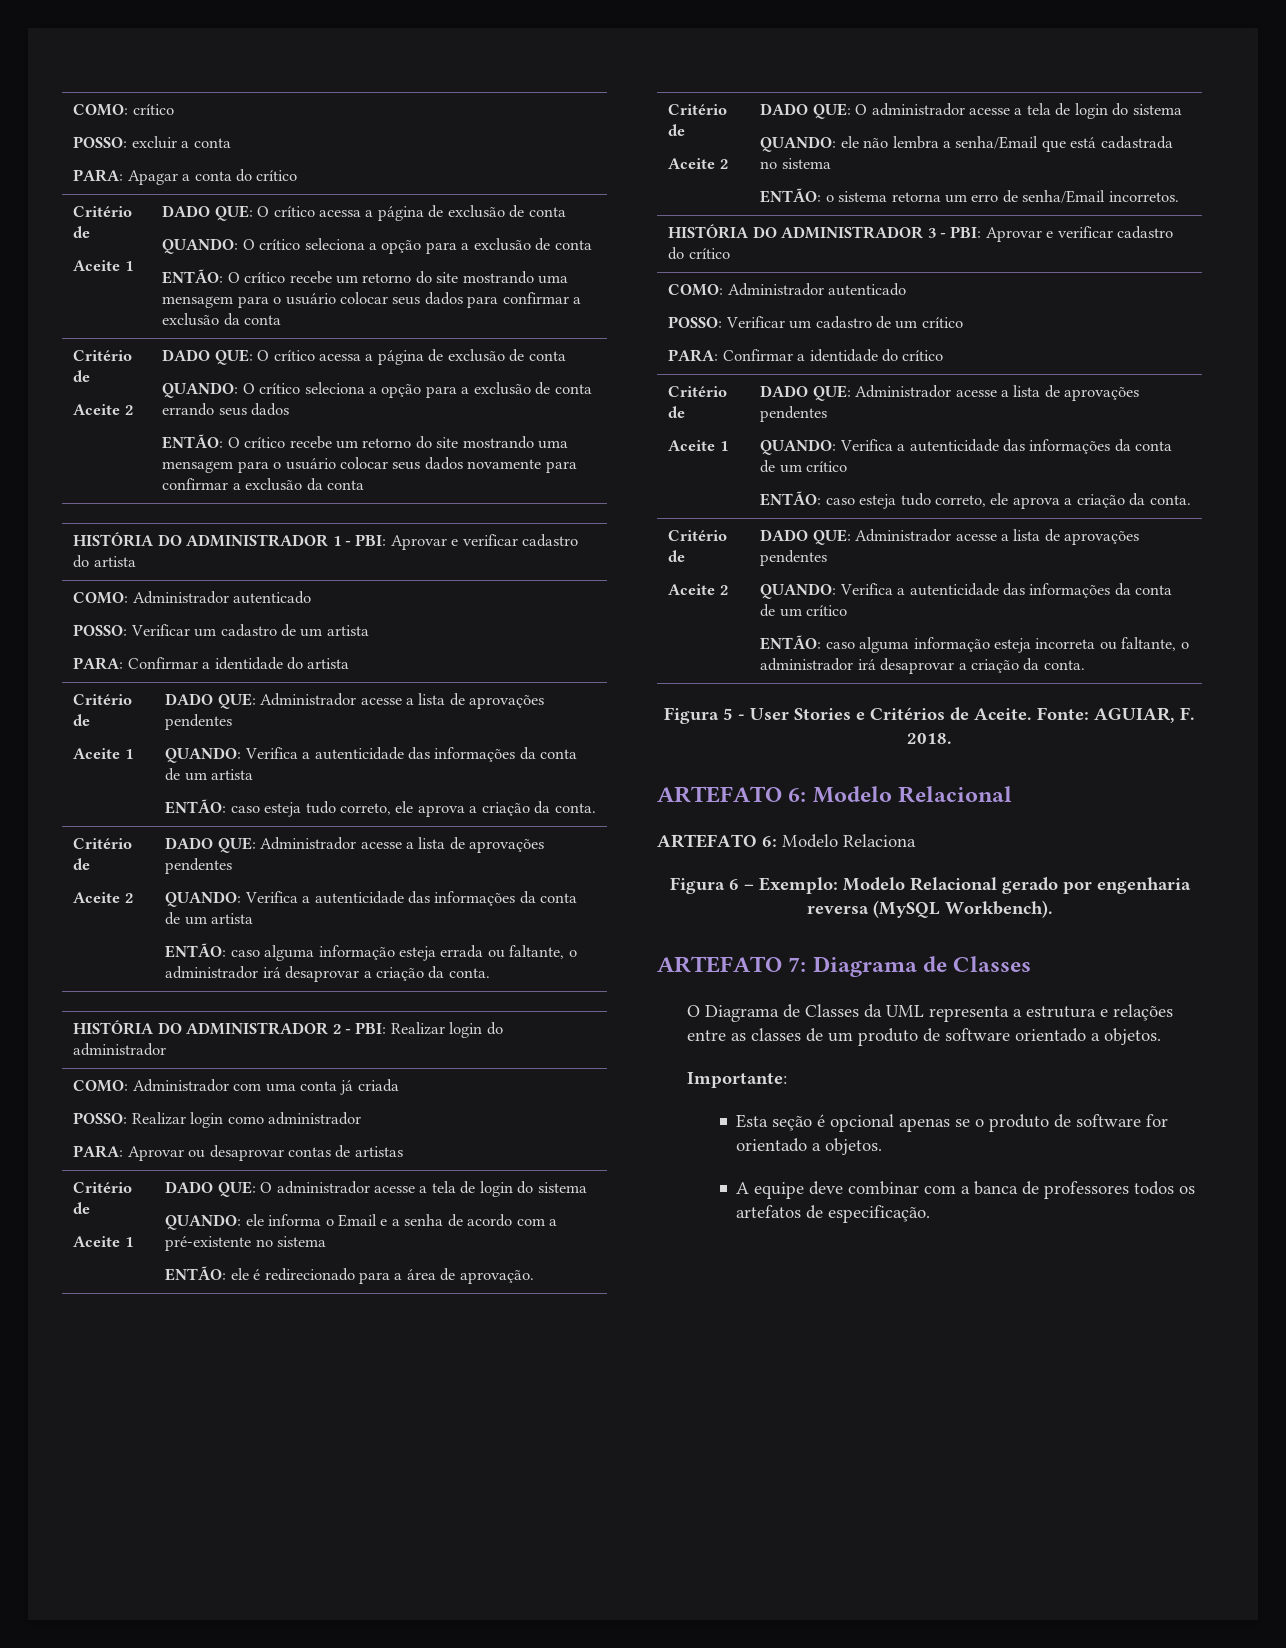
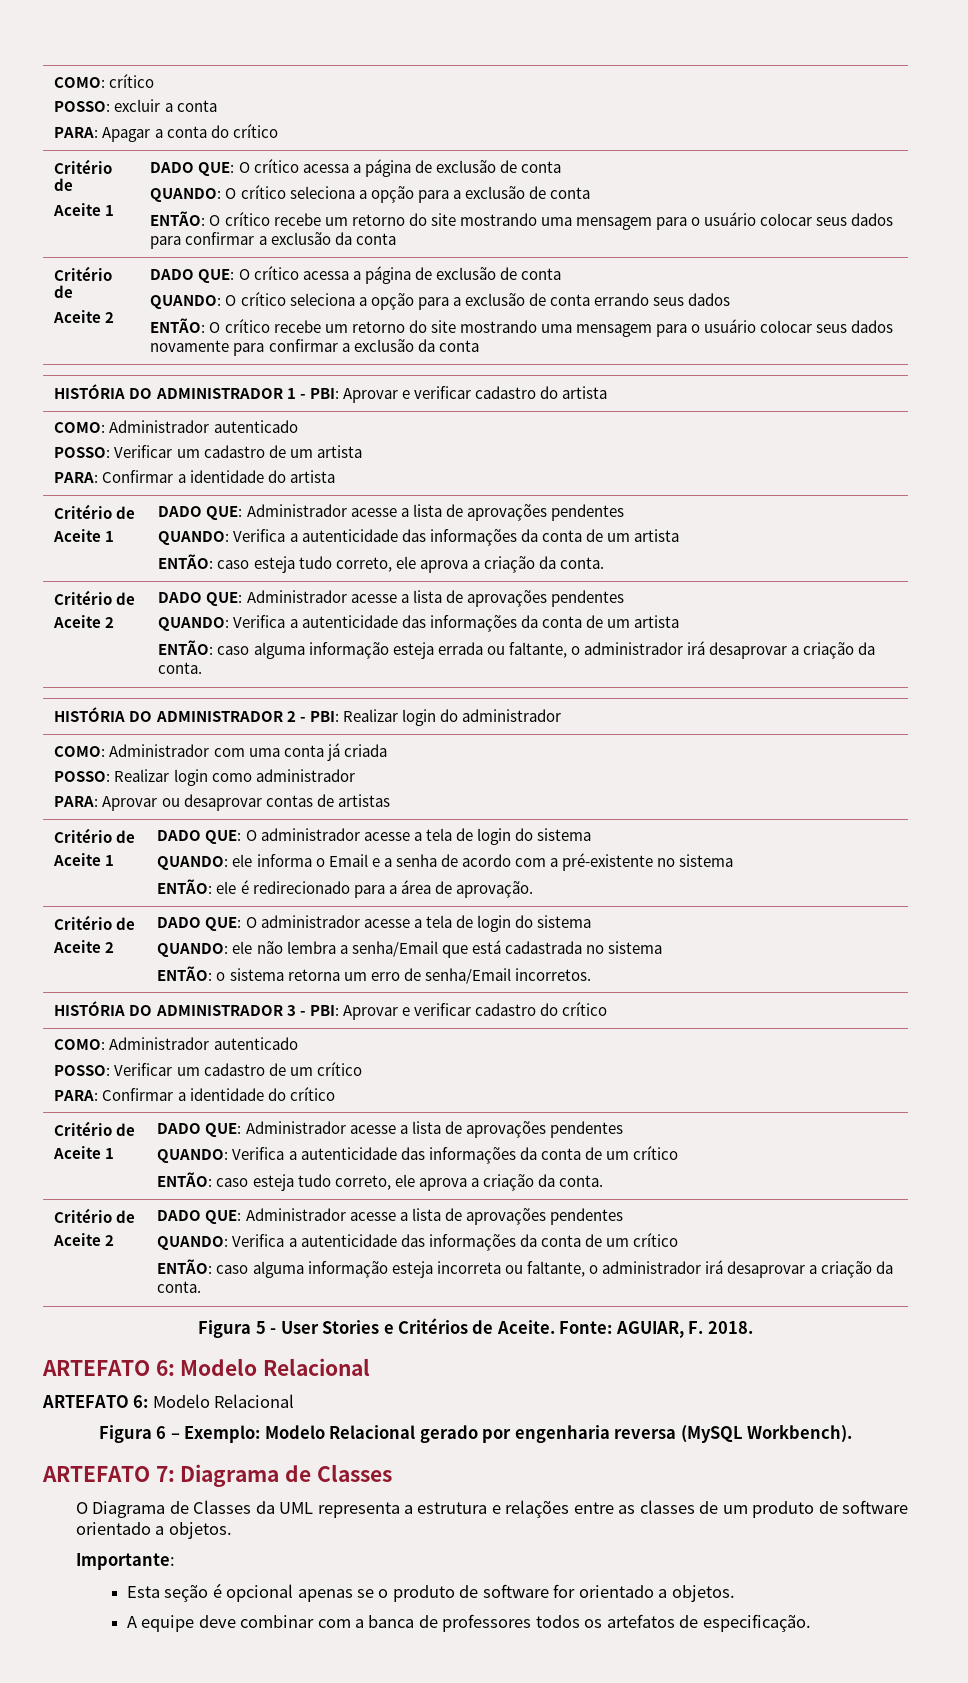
  Fonte: AGUIAR, F. 2018.
  ARTEFATO 6: Modelo Relacional
- ARTEFATO 6: Modelo Relaciona
+ ARTEFATO 6: Modelo Relacional

